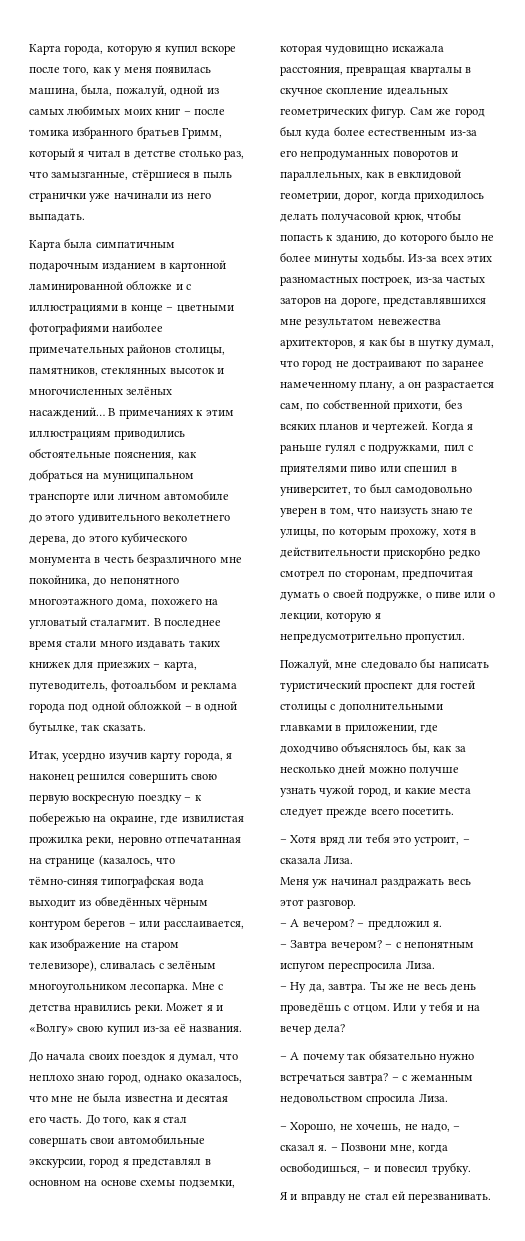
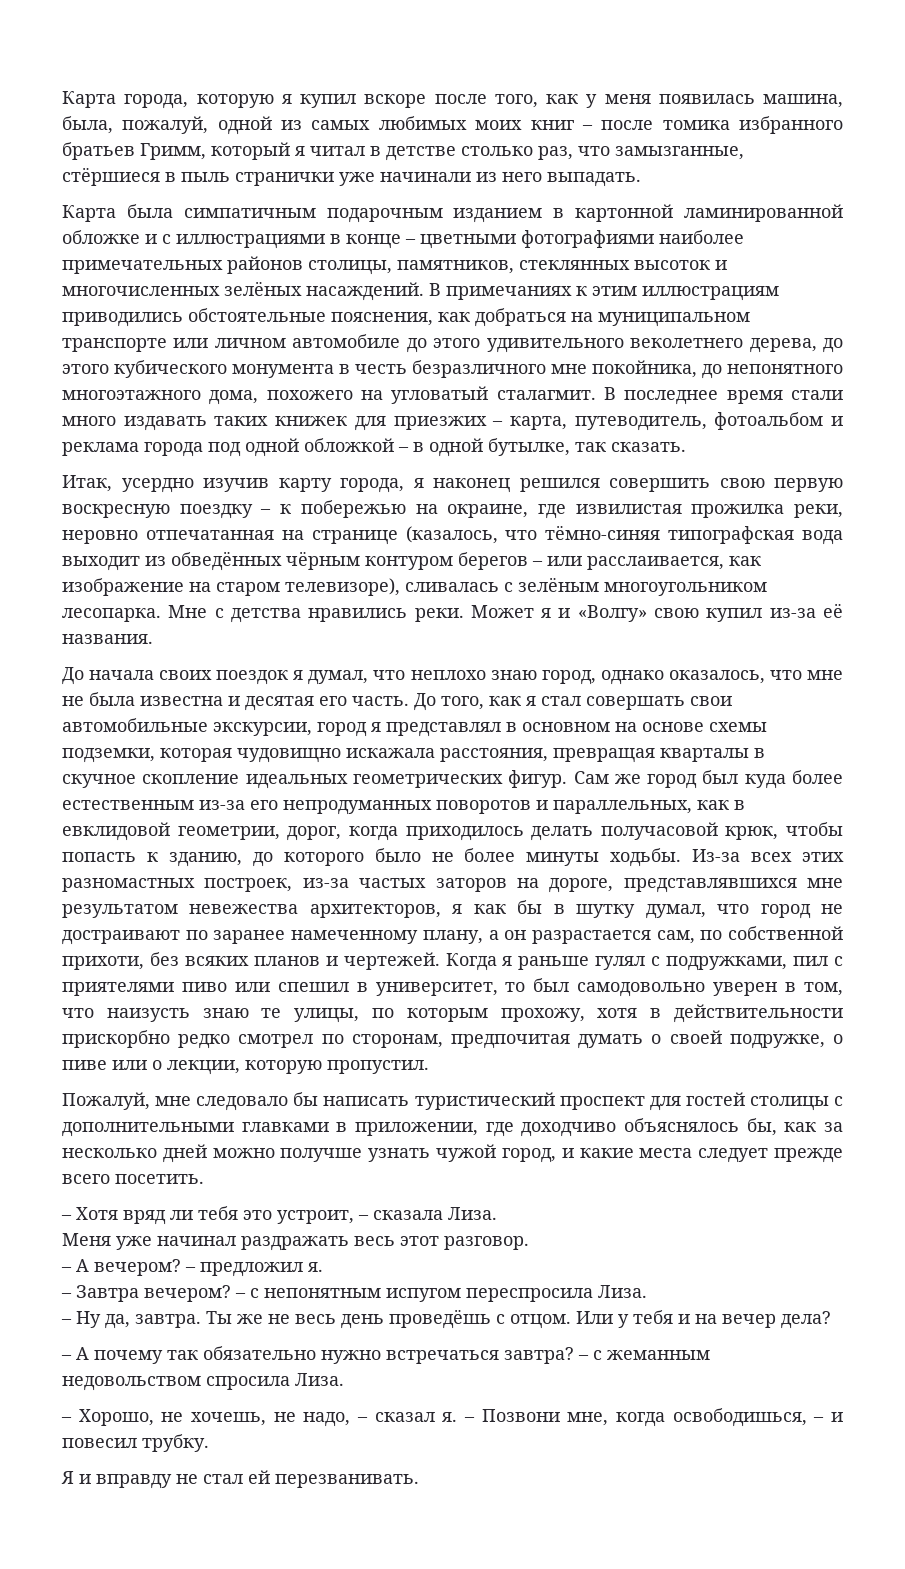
- Карта была симпатичным подарочным изданием в картонной ламинированной обложке и с иллюстрациями в конце – цветными фотографиями наиболее примечательных районов столицы, памятников, стеклянных высоток и многочисленных зелёных насаждений…
+ Карта была симпатичным подарочным изданием в картонной ламинированной обложке и с иллюстрациями в конце – цветными фотографиями наиболее примечательных районов столицы, памятников, стеклянных высоток и многочисленных зелёных насаждений.
- Когда я раньше гулял с подружками, пил с приятелями пиво или спешил в университет, то был самодовольно уверен в том, что наизусть знаю те улицы, по которым прохожу, хотя в действительности прискорбно редко смотрел по сторонам, предпочитая думать о своей подружке, о пиве или о лекции, которую я непредусмотрительно пропустил.
+ Когда я раньше гулял с подружками, пил с приятелями пиво или спешил в университет, то был самодовольно уверен в том, что наизусть знаю те улицы, по которым прохожу, хотя в действительности прискорбно редко смотрел по сторонам, предпочитая думать о своей подружке, о пиве или о лекции, которую пропустил.
- Меня уж начинал раздражать весь этот разговор.
+ Меня уже начинал раздражать весь этот разговор.

